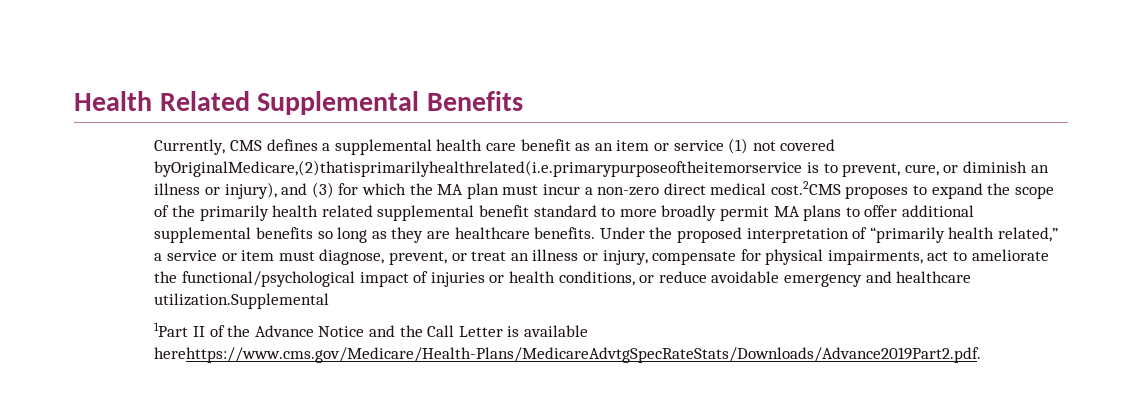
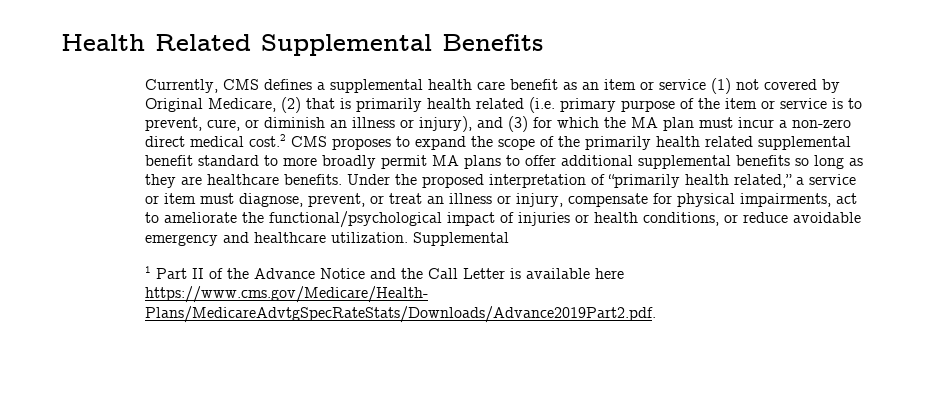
- Currently, CMS defines a supplemental health care benefit as an item or service (1) not covered byOriginalMedicare,(2)thatisprimarilyhealthrelated(i.e.primarypurposeoftheitemorservice is to prevent, cure, or diminish an illness or injury), and (3) for which the MA plan must incur a non-zero direct medical cost.2CMS proposes to expand the scope of the primarily health related supplemental benefit standard to more broadly permit MA plans to offer additional supplemental benefits so long as they are healthcare benefits.
+ Currently, CMS defines a supplemental health care benefit as an item or service (1) not covered by Original Medicare, (2) that is primarily health related (i.e. primary purpose of the item or service is to prevent, cure, or diminish an illness or injury), and (3) for which the MA plan must incur a non-zero direct medical cost.2 CMS proposes to expand the scope of the primarily health related supplemental benefit standard to more broadly permit MA plans to offer additional supplemental benefits so long as they are healthcare benefits.
- Under the proposed interpretation of “primarily health related,” a service or item must diagnose, prevent, or treat an illness or injury, compensate for physical impairments, act to ameliorate the functional/psychological impact of injuries or health conditions, or reduce avoidable emergency and healthcare utilization.Supplemental
- 1Part II of the Advance Notice and the Call Letter is available herehttps://www.cms.gov/Medicare/Health-Plans/MedicareAdvtgSpecRateStats/Downloads/Advance2019Part2.pdf.
+ Under the proposed interpretation of “primarily health related,” a service or item must diagnose, prevent, or treat an illness or injury, compensate for physical impairments, act to ameliorate the functional/psychological impact of injuries or health conditions, or reduce avoidable emergency and healthcare utilization. Supplemental
+ 1 Part II of the Advance Notice and the Call Letter is available here https://www.cms.gov/Medicare/Health- Plans/MedicareAdvtgSpecRateStats/Downloads/Advance2019Part2.pdf.

